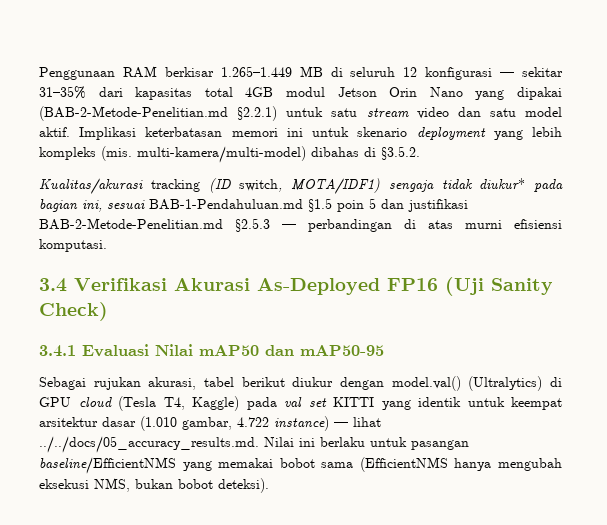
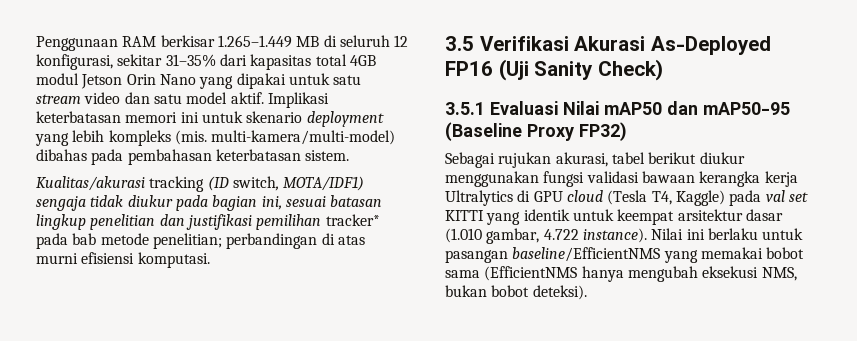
- Penggunaan RAM berkisar 1.265–1.449 MB di seluruh 12 konfigurasi — sekitar 31–35% dari kapasitas total 4GB modul Jetson Orin Nano yang dipakai (BAB-2-Metode-Penelitian.md §2.2.1) untuk satu stream video dan satu model aktif.
+ Penggunaan RAM berkisar 1.265–1.449 MB di seluruh 12 konfigurasi, sekitar 31–35% dari kapasitas total 4GB modul Jetson Orin Nano yang dipakai untuk satu stream video dan satu model aktif.
- Implikasi keterbatasan memori ini untuk skenario deployment yang lebih kompleks (mis. multi-kamera/multi-model) dibahas di §3.5.2.
+ Implikasi keterbatasan memori ini untuk skenario deployment yang lebih kompleks (mis. multi-kamera/multi-model) dibahas pada pembahasan keterbatasan sistem.
- Kualitas/akurasi tracking (ID switch, MOTA/IDF1) sengaja tidak diukur* pada bagian ini, sesuai BAB-1-Pendahuluan.md §1.5 poin 5 dan justifikasi BAB-2-Metode-Penelitian.md §2.5.3 — perbandingan di atas murni efisiensi komputasi.
+ Kualitas/akurasi tracking (ID switch, MOTA/IDF1) sengaja tidak diukur pada bagian ini, sesuai batasan lingkup penelitian dan justifikasi pemilihan tracker* pada bab metode penelitian; perbandingan di atas murni efisiensi komputasi.
- 3.4 Verifikasi Akurasi As-Deployed FP16 (Uji Sanity Check)
+ 3.5 Verifikasi Akurasi As-Deployed FP16 (Uji Sanity Check)
- 3.4.1 Evaluasi Nilai mAP50 dan mAP50-95
+ 3.5.1 Evaluasi Nilai mAP50 dan mAP50-95 (Baseline Proxy FP32)
- Sebagai rujukan akurasi, tabel berikut diukur dengan model.val() (Ultralytics) di GPU cloud (Tesla T4, Kaggle) pada val set KITTI yang identik untuk keempat arsitektur dasar (1.010 gambar, 4.722 instance) — lihat ../../docs/05_accuracy_results.md. Nilai ini berlaku untuk pasangan baseline/EfficientNMS yang memakai bobot sama (EfficientNMS hanya mengubah eksekusi NMS, bukan bobot deteksi).
+ Sebagai rujukan akurasi, tabel berikut diukur menggunakan fungsi validasi bawaan kerangka kerja Ultralytics di GPU cloud (Tesla T4, Kaggle) pada val set KITTI yang identik untuk keempat arsitektur dasar (1.010 gambar, 4.722 instance). Nilai ini berlaku untuk pasangan baseline/EfficientNMS yang memakai bobot sama (EfficientNMS hanya mengubah eksekusi NMS, bukan bobot deteksi).

